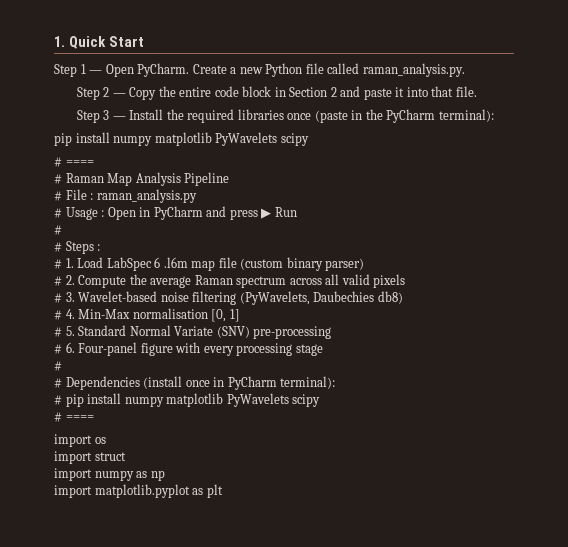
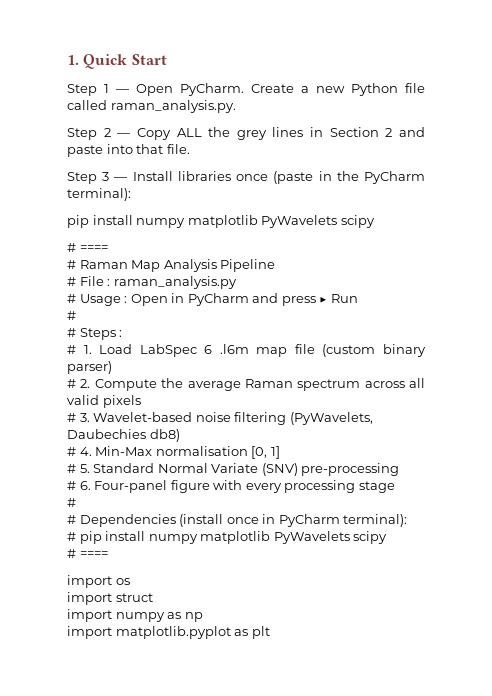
- Step 2 — Copy the entire code block in Section 2 and paste it into that file.
+ Step 2 — Copy ALL the grey lines in Section 2 and paste into that file.
- Step 3 — Install the required libraries once (paste in the PyCharm terminal):
+ Step 3 — Install libraries once (paste in the PyCharm terminal):

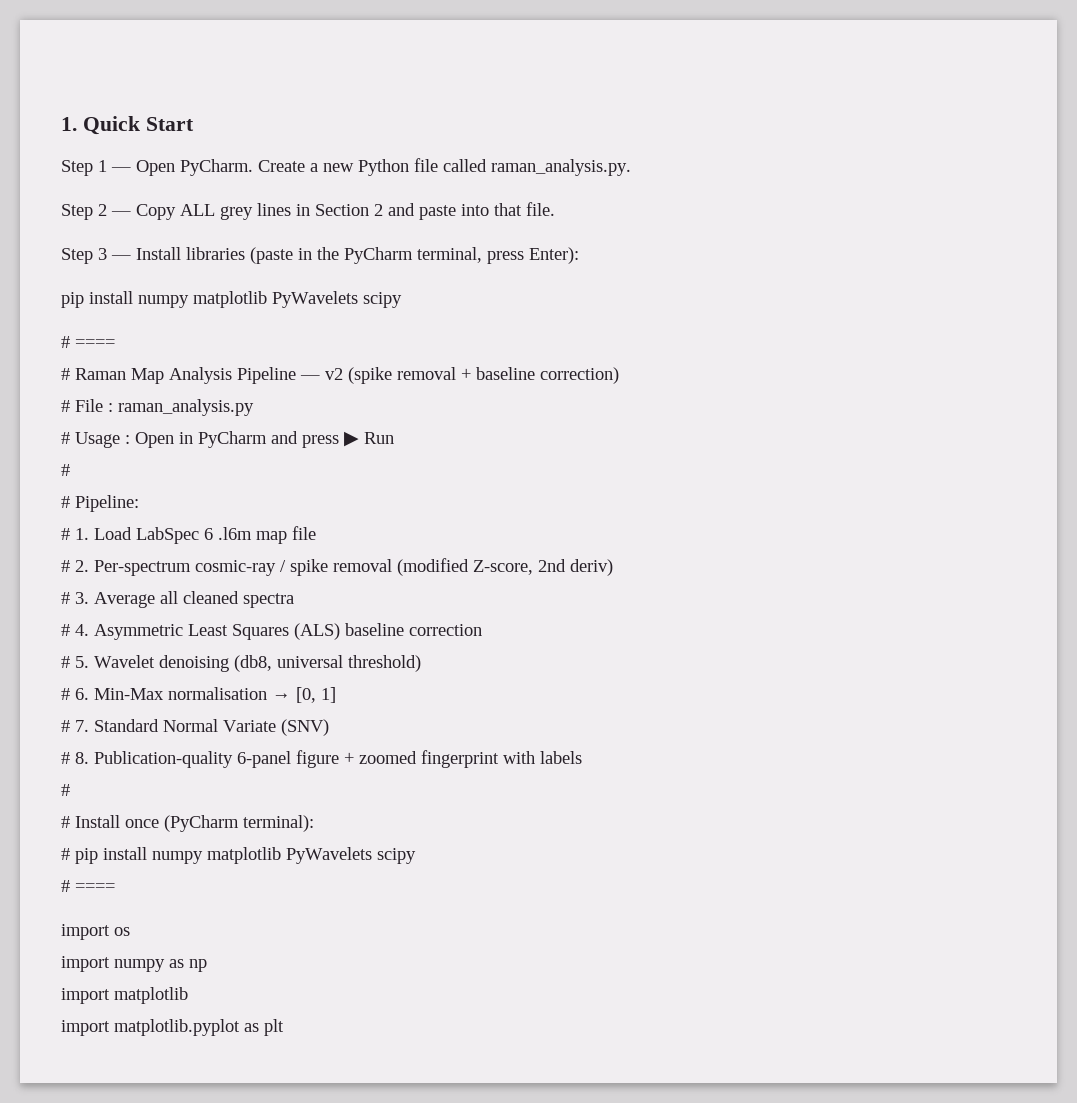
- Step 2 — Copy ALL the grey lines in Section 2 and paste into that file.
+ Step 2 — Copy ALL grey lines in Section 2 and paste into that file.
- Step 3 — Install libraries once (paste in the PyCharm terminal):
+ Step 3 — Install libraries (paste in the PyCharm terminal, press Enter):
- # Raman Map Analysis Pipeline
+ # Raman Map Analysis Pipeline — v2 (spike removal + baseline correction)
- # Steps :
+ # Pipeline:
- # 1. Load LabSpec 6 .l6m map file (custom binary parser)
+ # 1. Load LabSpec 6 .l6m map file
- # 2. Compute the average Raman spectrum across all valid pixels
- # 3. Wavelet-based noise filtering (PyWavelets, Daubechies db8)
- # 4. Min-Max normalisation [0, 1]
+ # 2. Per-spectrum cosmic-ray / spike removal (modified Z-score, 2nd deriv)
+ # 3. Average all cleaned spectra
+ # 4. Asymmetric Least Squares (ALS) baseline correction
+ # 5. Wavelet denoising (db8, universal threshold)
+ # 6. Min-Max normalisation → [0, 1]
- # 5. Standard Normal Variate (SNV) pre-processing
- # 6. Four-panel figure with every processing stage
+ # 7. Standard Normal Variate (SNV)
+ # 8. Publication-quality 6-panel figure + zoomed fingerprint with labels
  #
- # Dependencies (install once in PyCharm terminal):
+ # Install once (PyCharm terminal):
- import struct
+ import matplotlib

